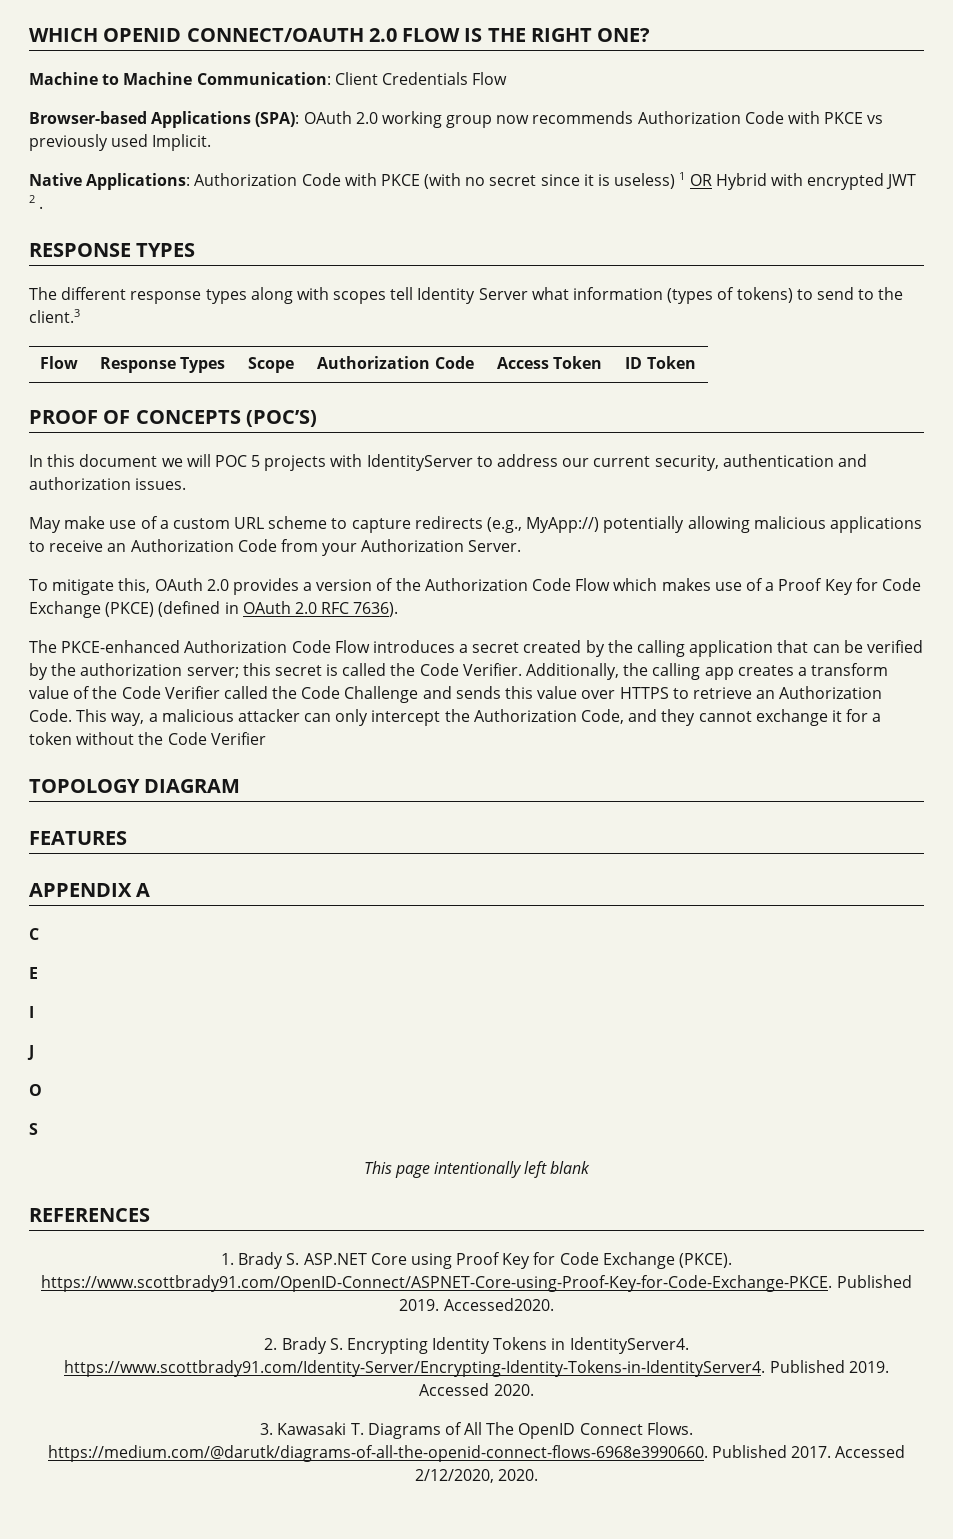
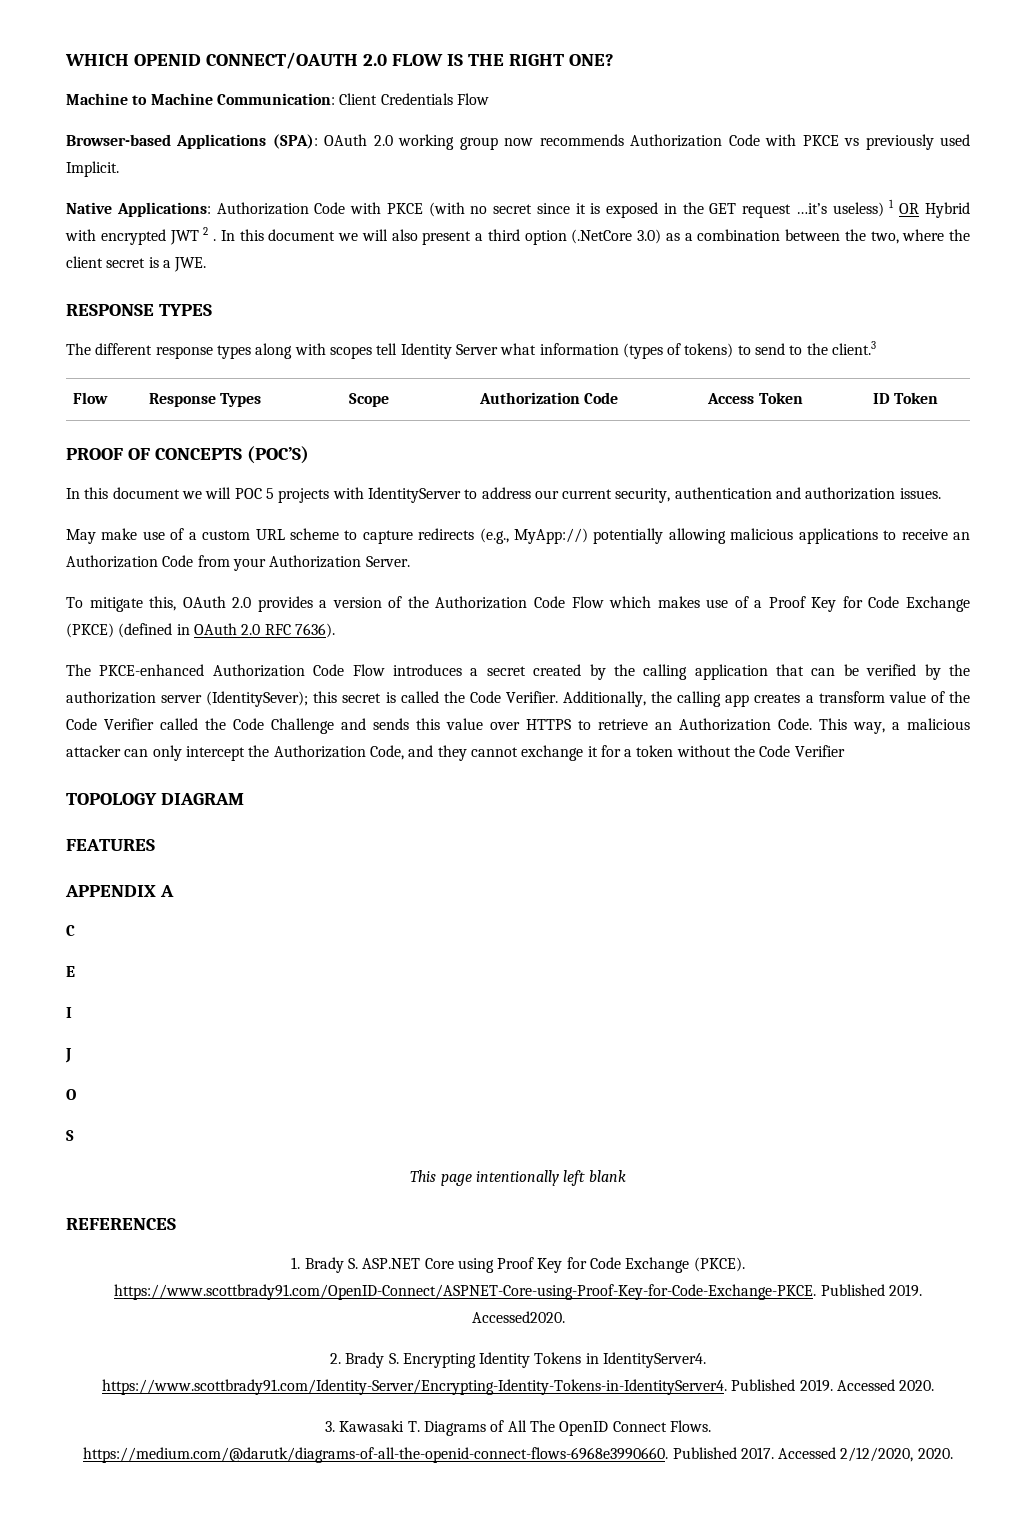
- Native Applications: Authorization Code with PKCE (with no secret since it is useless) 1 OR Hybrid with encrypted JWT 2 .
+ Native Applications: Authorization Code with PKCE (with no secret since it is exposed in the GET request …it’s useless) 1 OR Hybrid with encrypted JWT 2 . In this document we will also present a third option (.NetCore 3.0) as a combination between the two, where the client secret is a JWE.
- The PKCE-enhanced Authorization Code Flow introduces a secret created by the calling application that can be verified by the authorization server; this secret is called the Code Verifier.
+ The PKCE-enhanced Authorization Code Flow introduces a secret created by the calling application that can be verified by the authorization server (IdentitySever); this secret is called the Code Verifier.

